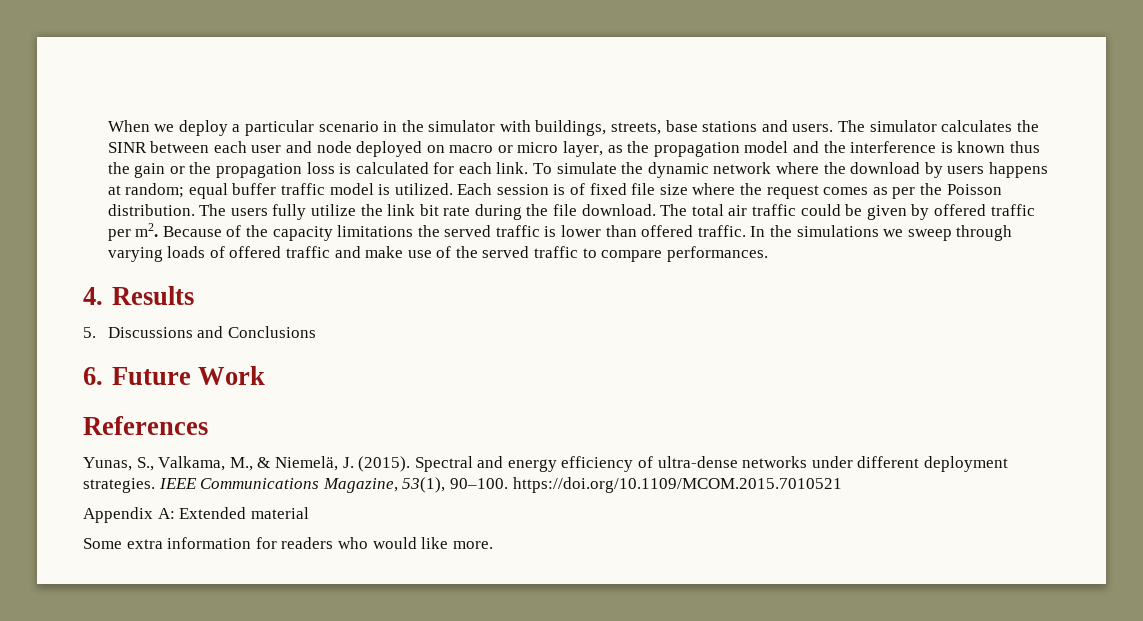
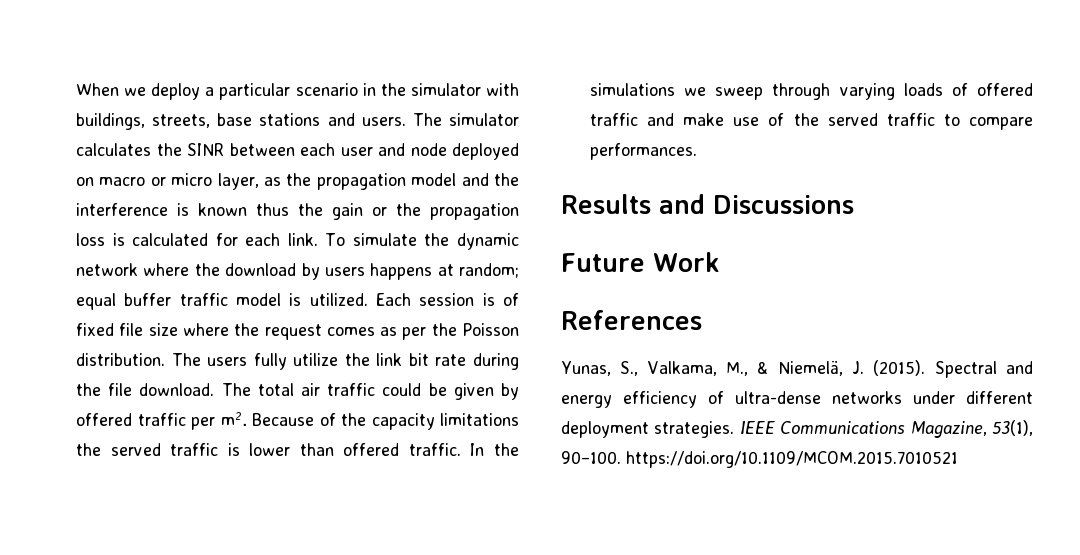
- 4. Results
- 5. Discussions and Conclusions
- 6. Future Work
+ Results and Discussions
+ Future Work
- Appendix A: Extended material
- Some extra information for readers who would like more.

